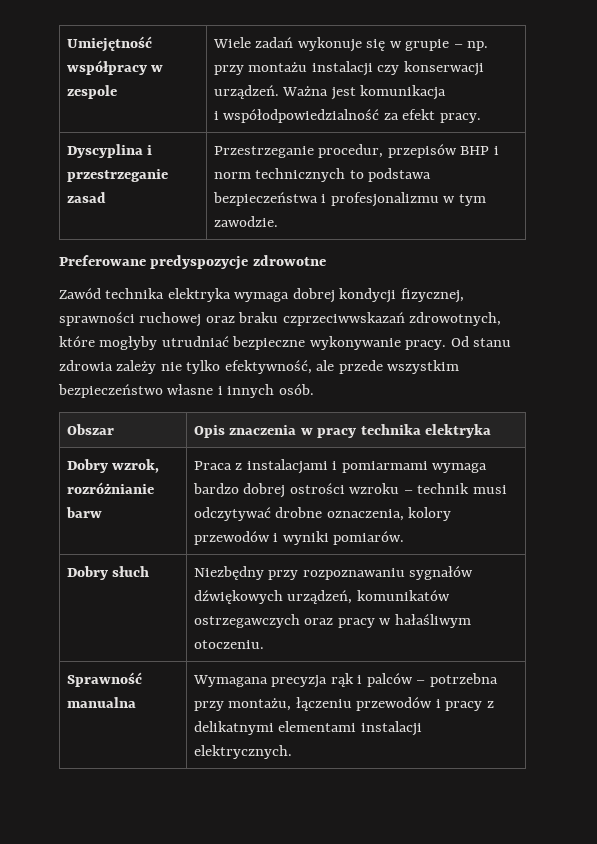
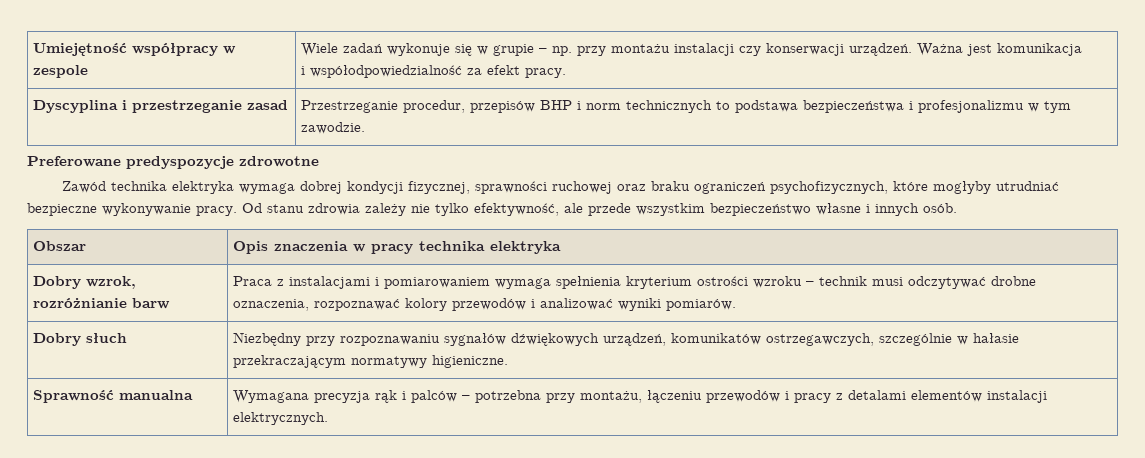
- Zawód technika elektryka wymaga dobrej kondycji fizycznej, sprawności ruchowej oraz braku czprzeciwwskazań zdrowotnych, które mogłyby utrudniać bezpieczne wykonywanie pracy.
+ Zawód technika elektryka wymaga dobrej kondycji fizycznej, sprawności ruchowej oraz braku ograniczeń psychofizycznych, które mogłyby utrudniać bezpieczne wykonywanie pracy.
- Dobry wzrok, rozróżnianie barw | Praca z instalacjami i pomiarmami wymaga bardzo dobrej ostrości wzroku – technik musi odczytywać drobne oznaczenia, kolory przewodów i wyniki pomiarów.
+ Dobry wzrok, rozróżnianie barw | Praca z instalacjami i pomiarowaniem wymaga spełnienia kryterium ostrości wzroku – technik musi odczytywać drobne oznaczenia, rozpoznawać kolory przewodów i analizować wyniki pomiarów.
- Dobry słuch | Niezbędny przy rozpoznawaniu sygnałów dźwiękowych urządzeń, komunikatów ostrzegawczych oraz pracy w hałaśliwym otoczeniu.
+ Dobry słuch | Niezbędny przy rozpoznawaniu sygnałów dźwiękowych urządzeń, komunikatów ostrzegawczych, szczególnie w hałasie przekraczającym normatywy higieniczne.
- Sprawność manualna | Wymagana precyzja rąk i palców – potrzebna przy montażu, łączeniu przewodów i pracy z delikatnymi elementami instalacji elektrycznych.
+ Sprawność manualna | Wymagana precyzja rąk i palców – potrzebna przy montażu, łączeniu przewodów i pracy z detalami elementów instalacji elektrycznych.

